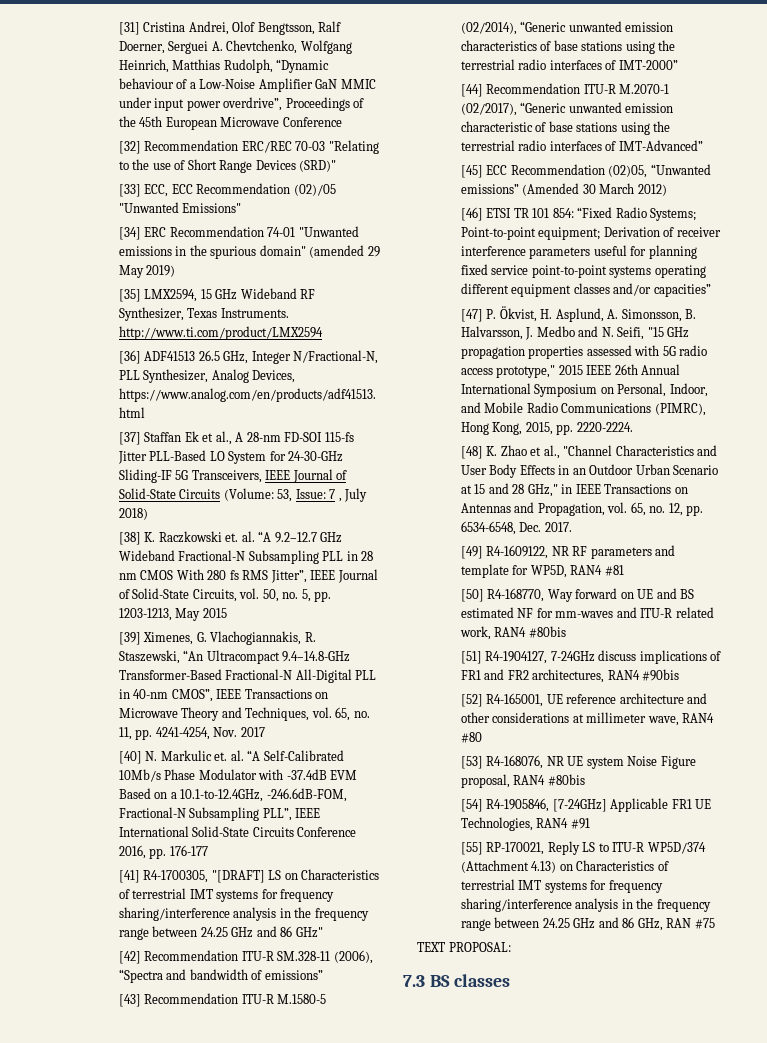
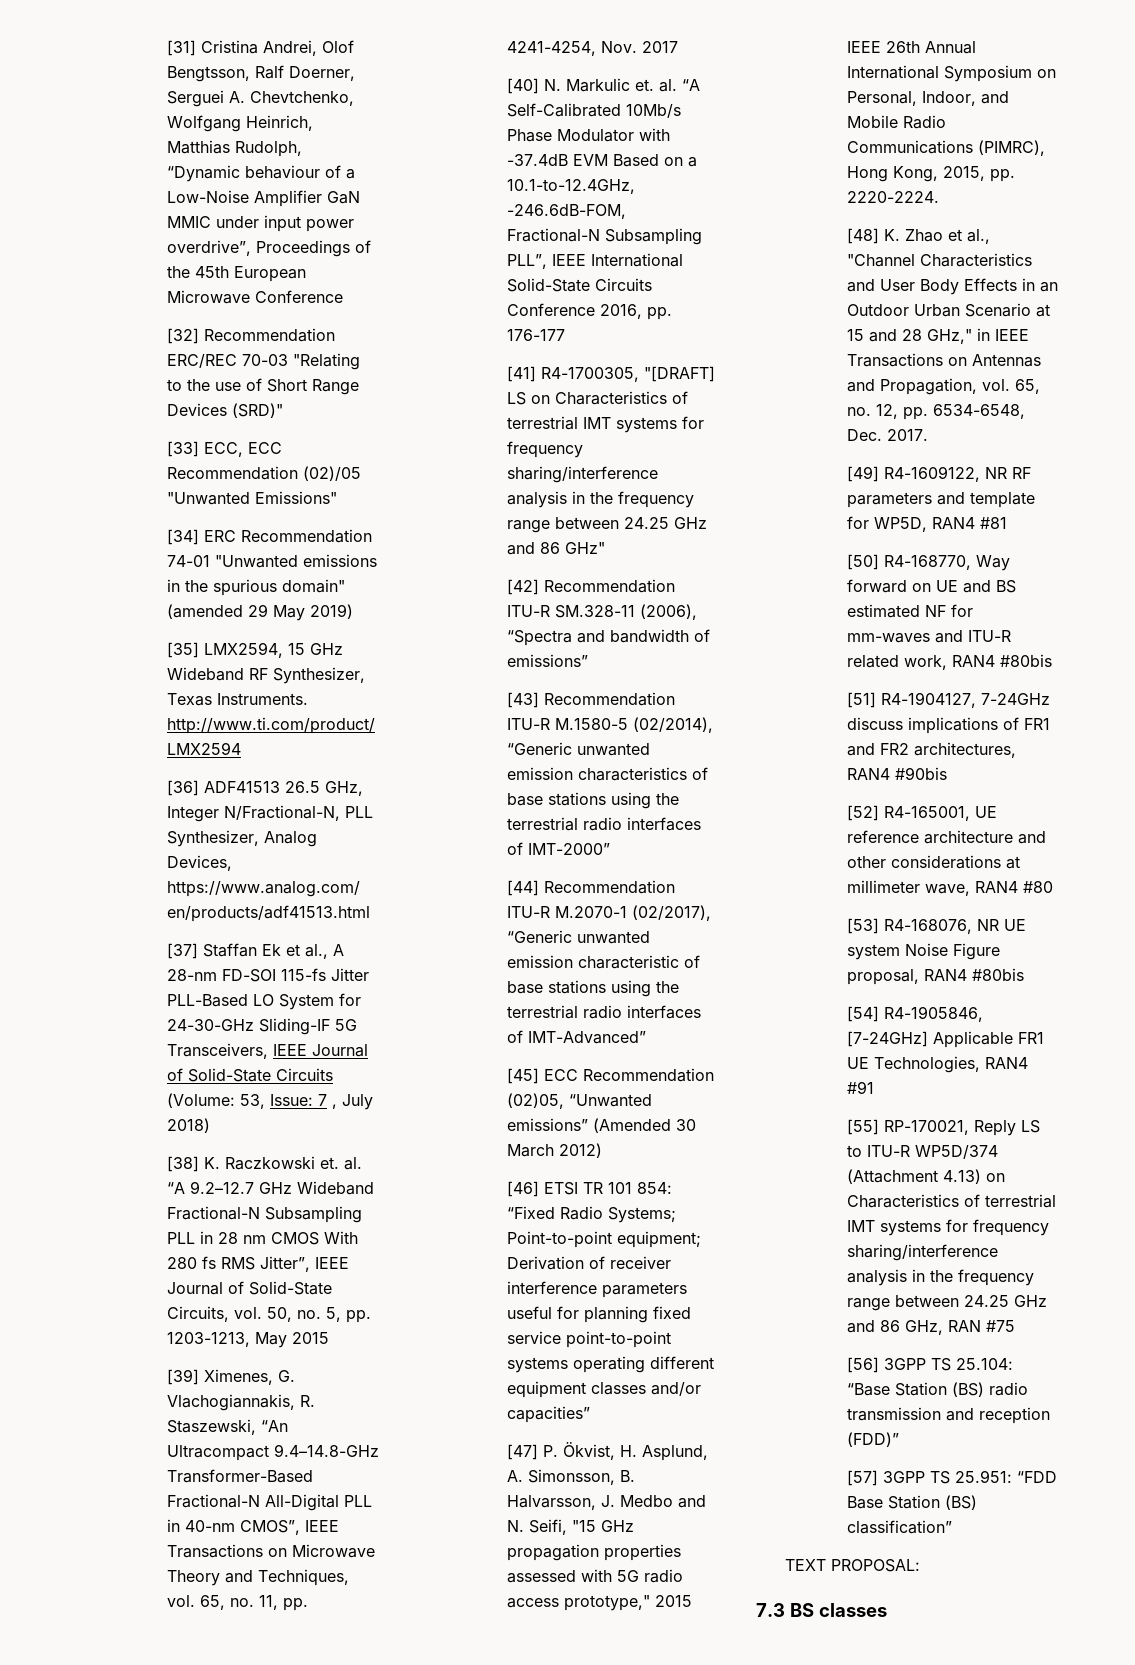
+ [56] 3GPP TS 25.104: “Base Station (BS) radio transmission and reception (FDD)”
+ [57] 3GPP TS 25.951: “FDD Base Station (BS) classification”

